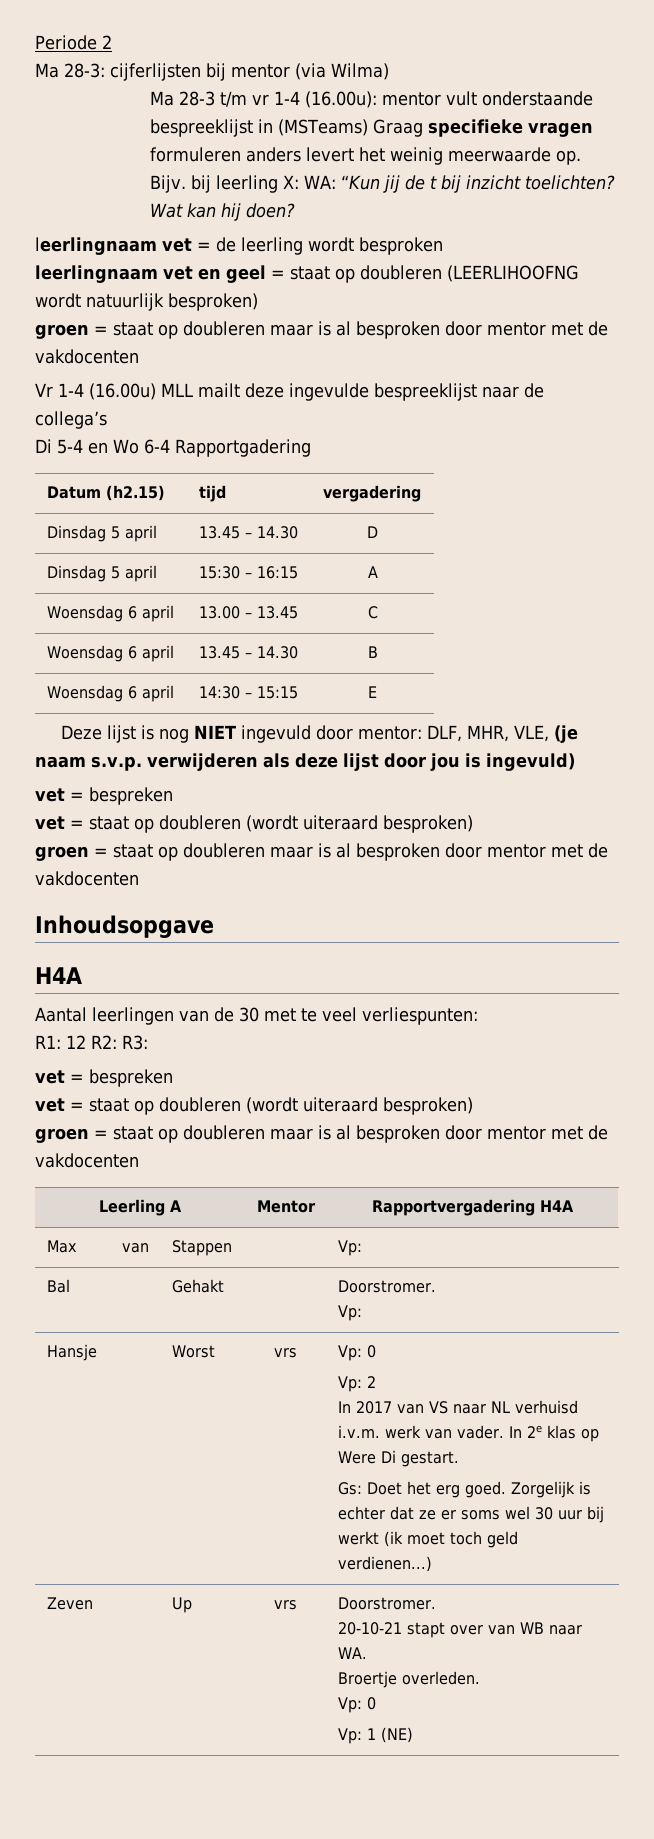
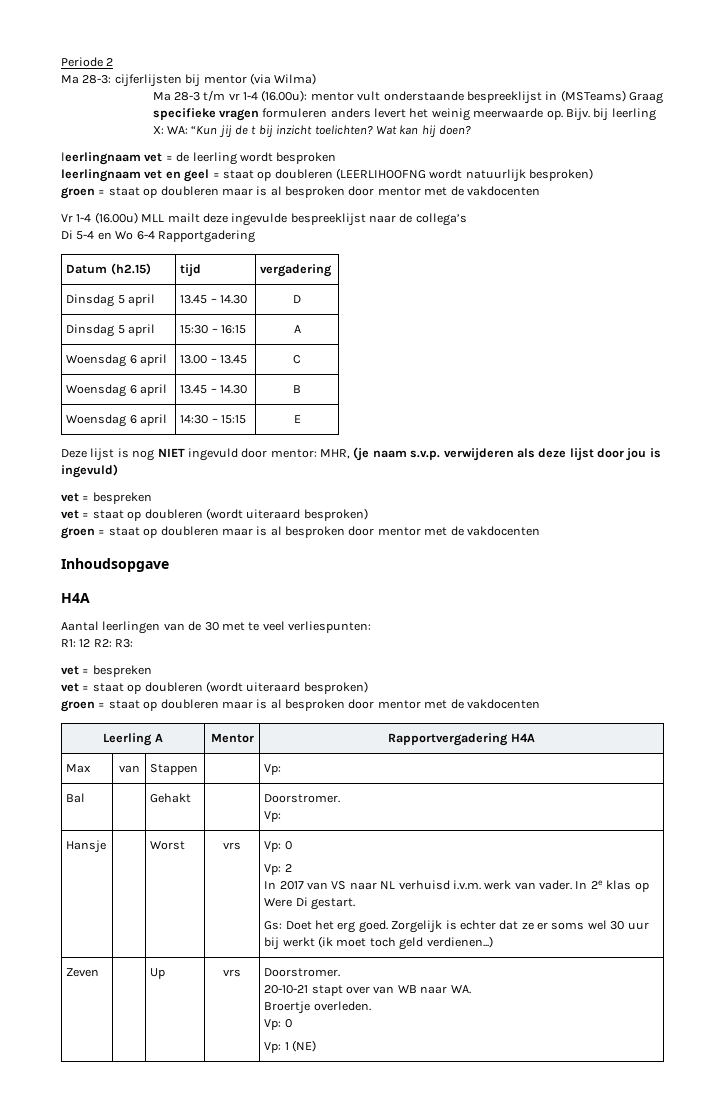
- Deze lijst is nog NIET ingevuld door mentor: DLF, MHR, VLE, (je naam s.v.p. verwijderen als deze lijst door jou is ingevuld)
+ Deze lijst is nog NIET ingevuld door mentor: MHR, (je naam s.v.p. verwijderen als deze lijst door jou is ingevuld)

